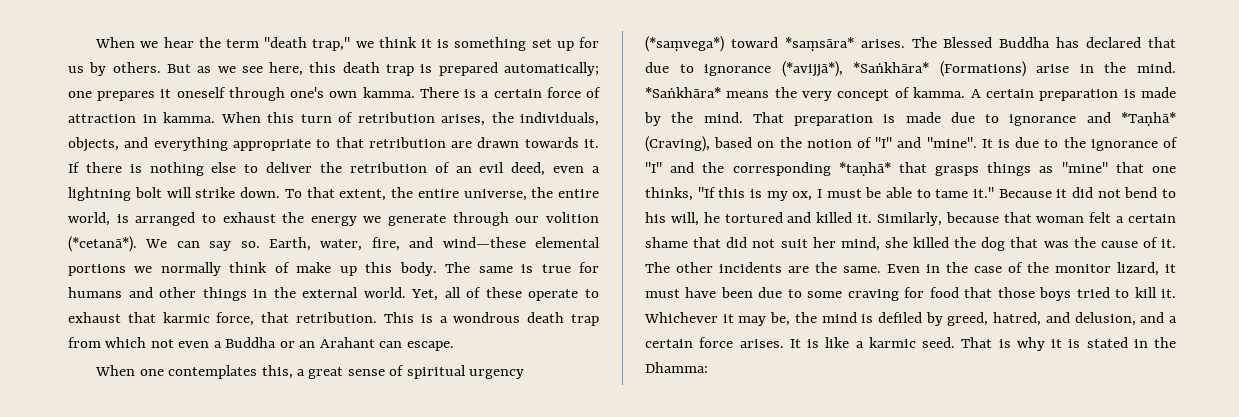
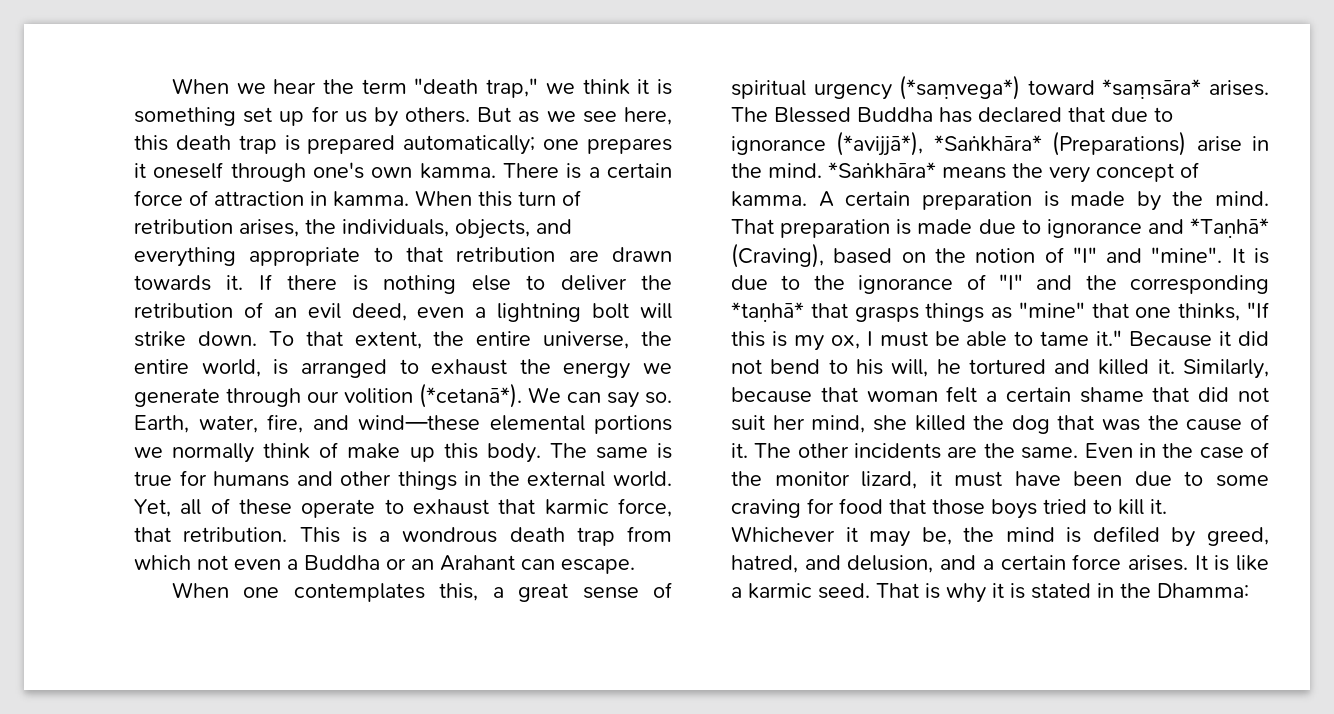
- The Blessed Buddha has declared that due to ignorance (*avijjā*), *Saṅkhāra* (Formations) arise in the mind.
+ The Blessed Buddha has declared that due to ignorance (*avijjā*), *Saṅkhāra* (Preparations) arise in the mind.

